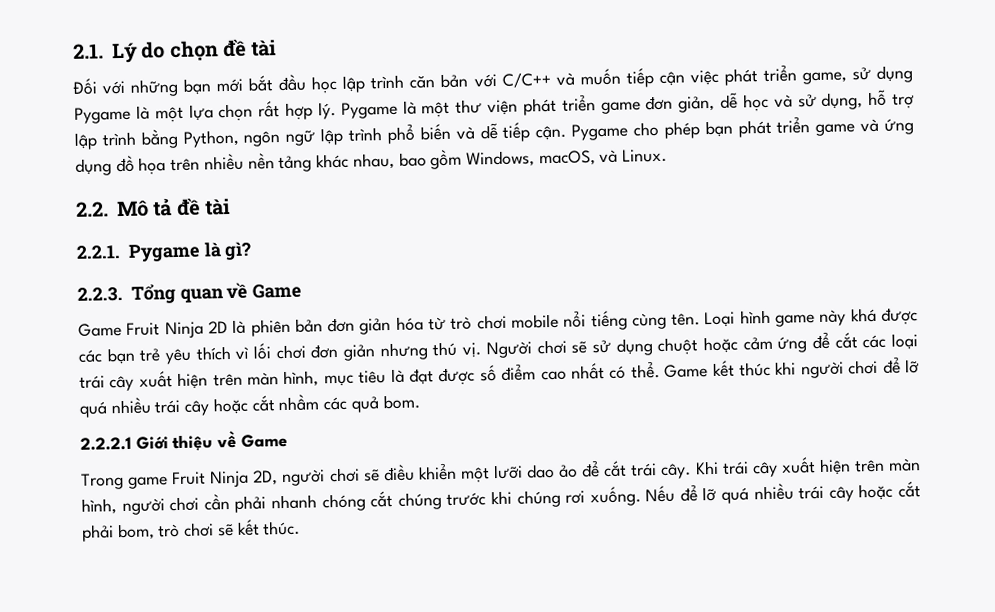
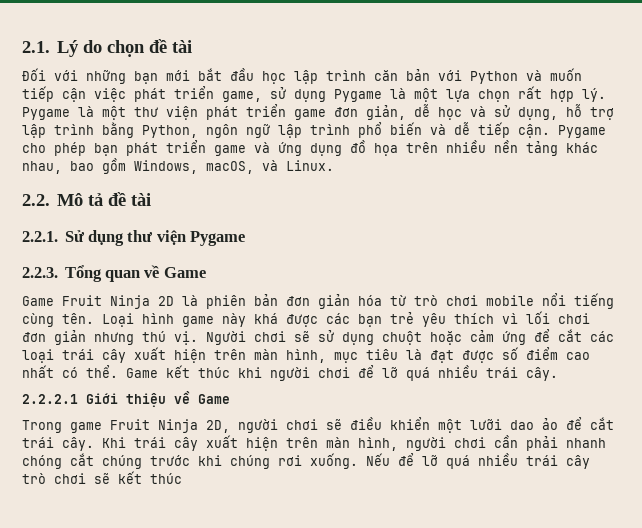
- Đối với những bạn mới bắt đầu học lập trình căn bản với C/C++ và muốn tiếp cận việc phát triển game, sử dụng Pygame là một lựa chọn rất hợp lý.
+ Đối với những bạn mới bắt đầu học lập trình căn bản với Python và muốn tiếp cận việc phát triển game, sử dụng Pygame là một lựa chọn rất hợp lý.
- 2.2.1. Pygame là gì?
+ 2.2.1. Sử dụng thư viện Pygame
- Game kết thúc khi người chơi để lỡ quá nhiều trái cây hoặc cắt nhầm các quả bom.
+ Game kết thúc khi người chơi để lỡ quá nhiều trái cây.
- Nếu để lỡ quá nhiều trái cây hoặc cắt phải bom, trò chơi sẽ kết thúc.
+ Nếu để lỡ quá nhiều trái cây trò chơi sẽ kết thúc

